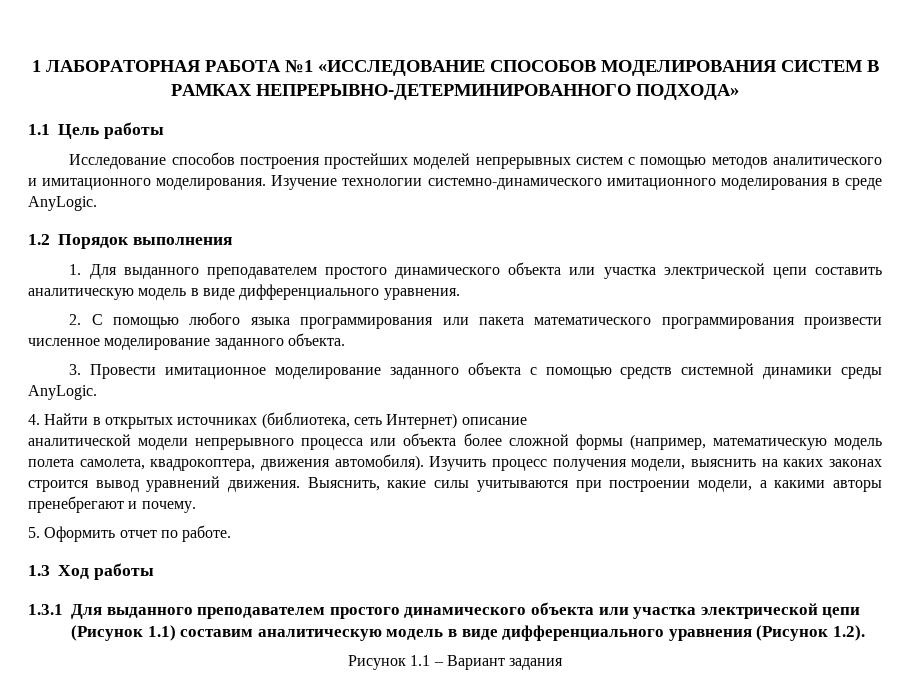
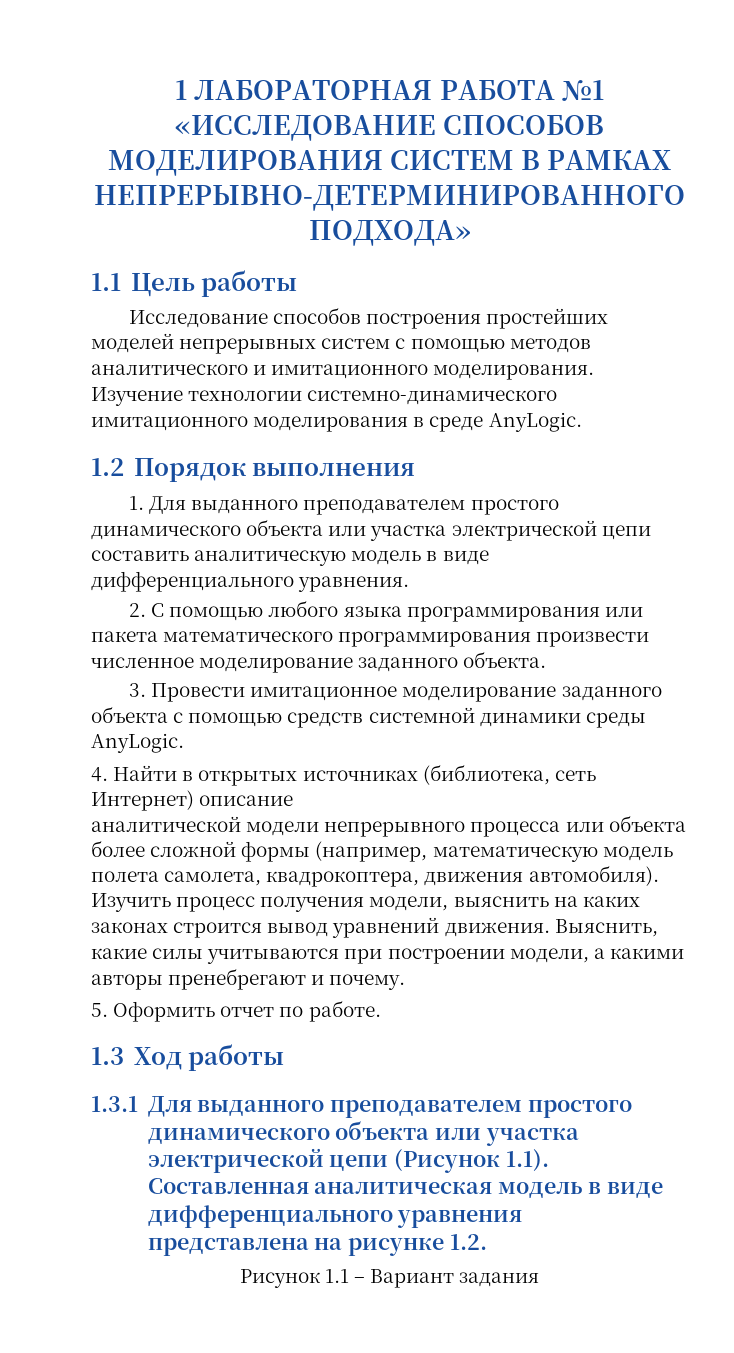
- 1.3.1 Для выданного преподавателем простого динамического объекта или участка электрической цепи (Рисунок 1.1) составим аналитическую модель в виде дифференциального уравнения (Рисунок 1.2).
+ 1.3.1 Для выданного преподавателем простого динамического объекта или участка электрической цепи (Рисунок 1.1). Составленная аналитическая модель в виде дифференциального уравнения представлена на рисунке 1.2.

